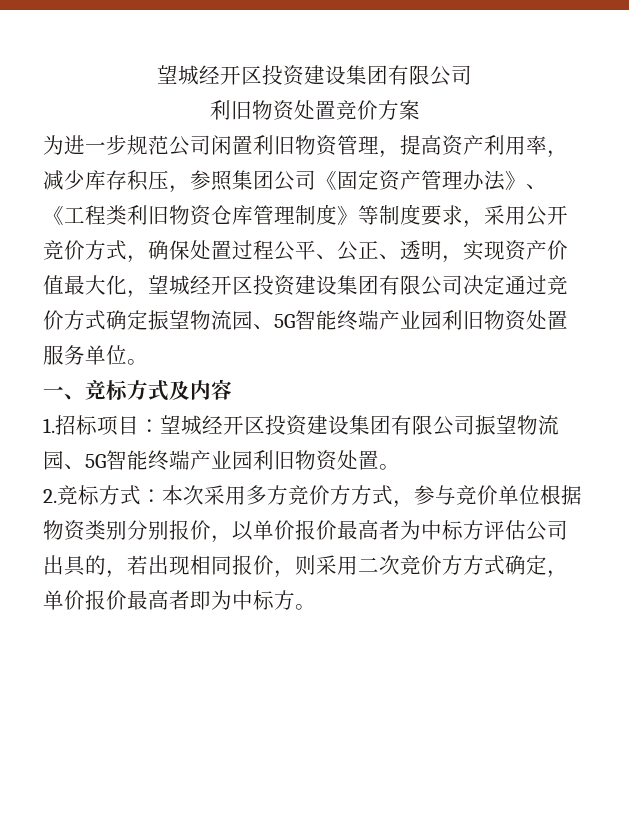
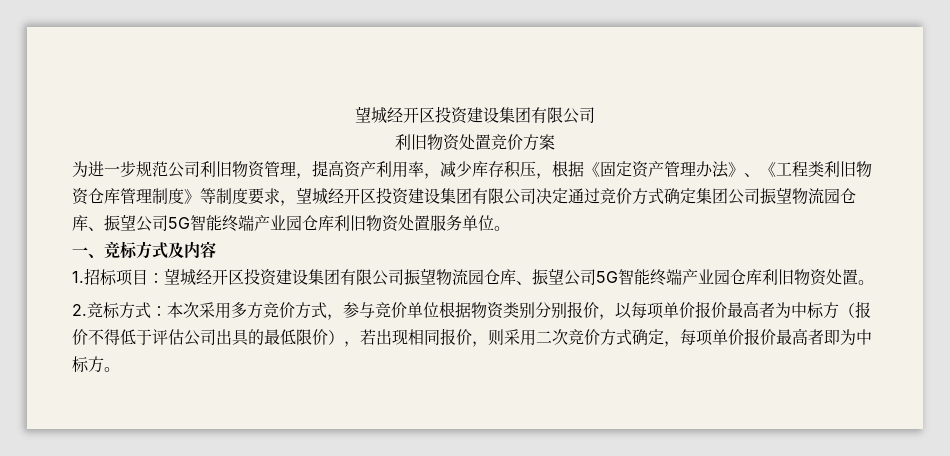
- 为进一步规范公司闲置利旧物资管理，提高资产利用率，减少库存积压，参照集团公司《固定资产管理办法》、《工程类利旧物资仓库管理制度》等制度要求，采用公开竞价方式，确保处置过程公平、公正、透明，实现资产价值最大化，望城经开区投资建设集团有限公司决定通过竞价方式确定振望物流园、5G智能终端产业园利旧物资处置服务单位。
+ 为进一步规范公司利旧物资管理，提高资产利用率，减少库存积压，根据《固定资产管理办法》、《工程类利旧物资仓库管理制度》等制度要求，望城经开区投资建设集团有限公司决定通过竞价方式确定集团公司振望物流园仓库、振望公司5G智能终端产业园仓库利旧物资处置服务单位。
- 1.招标项目：望城经开区投资建设集团有限公司振望物流园、5G智能终端产业园利旧物资处置。
+ 1.招标项目：望城经开区投资建设集团有限公司振望物流园仓库、振望公司5G智能终端产业园仓库利旧物资处置。
- 2.竞标方式：本次采用多方竞价方方式，参与竞价单位根据物资类别分别报价，以单价报价最高者为中标方评估公司出具的，若出现相同报价，则采用二次竞价方方式确定，单价报价最高者即为中标方。
+ 2.竞标方式：本次采用多方竞价方式，参与竞价单位根据物资类别分别报价，以每项单价报价最高者为中标方（报价不得低于评估公司出具的最低限价），若出现相同报价，则采用二次竞价方式确定，每项单价报价最高者即为中标方。

